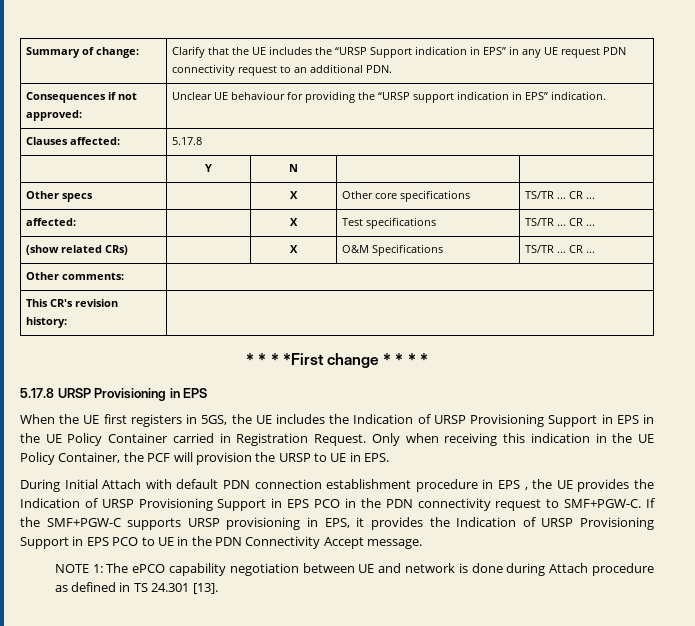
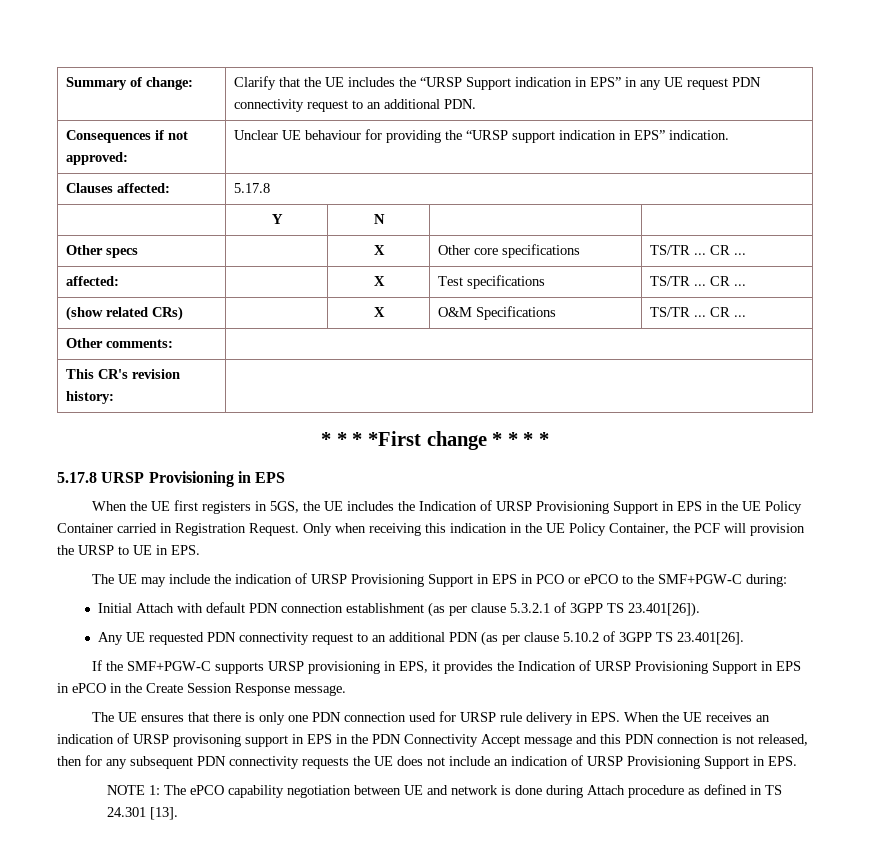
- During Initial Attach with default PDN connection establishment procedure in EPS , the UE provides the Indication of URSP Provisioning Support in EPS PCO in the PDN connectivity request to SMF+PGW-C. If the SMF+PGW-C supports URSP provisioning in EPS, it provides the Indication of URSP Provisioning Support in EPS PCO to UE in the PDN Connectivity Accept message.
+ The UE may include the indication of URSP Provisioning Support in EPS in PCO or ePCO to the SMF+PGW-C during:
+ Initial Attach with default PDN connection establishment (as per clause 5.3.2.1 of 3GPP TS 23.401[26]).
+ Any UE requested PDN connectivity request to an additional PDN (as per clause 5.10.2 of 3GPP TS 23.401[26].
+ If the SMF+PGW-C supports URSP provisioning in EPS, it provides the Indication of URSP Provisioning Support in EPS in ePCO in the Create Session Response message.
+ The UE ensures that there is only one PDN connection used for URSP rule delivery in EPS. When the UE receives an indication of URSP provisoning support in EPS in the PDN Connectivity Accept message and this PDN connection is not released, then for any subsequent PDN connectivity requests the UE does not include an indication of URSP Provisioning Support in EPS.

